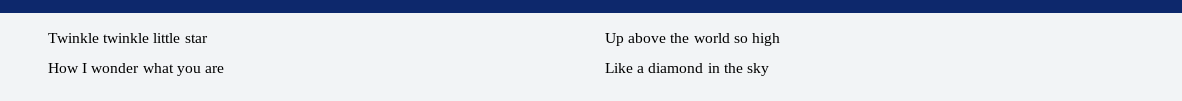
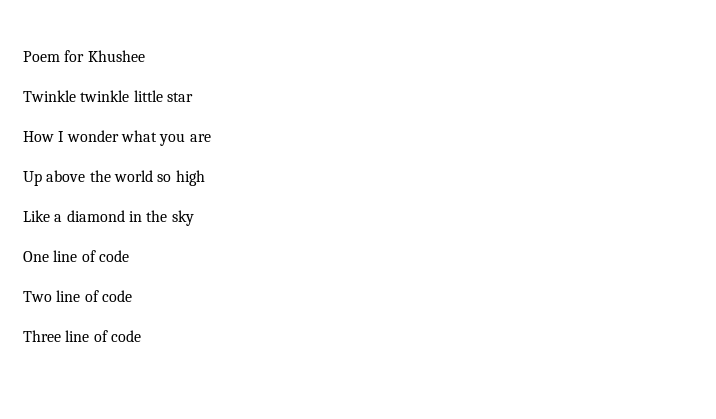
+ Poem for Khushee
+ One line of code
+ Two line of code
+ Three line of code

